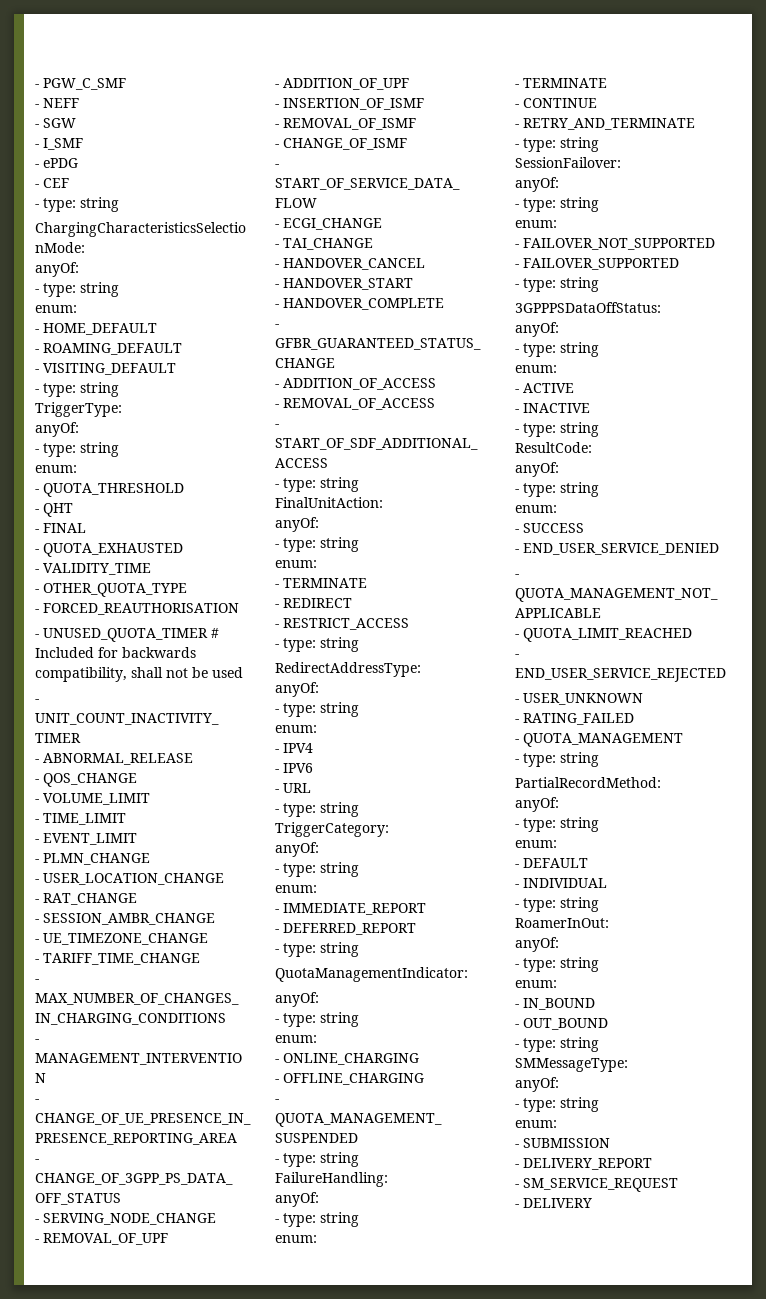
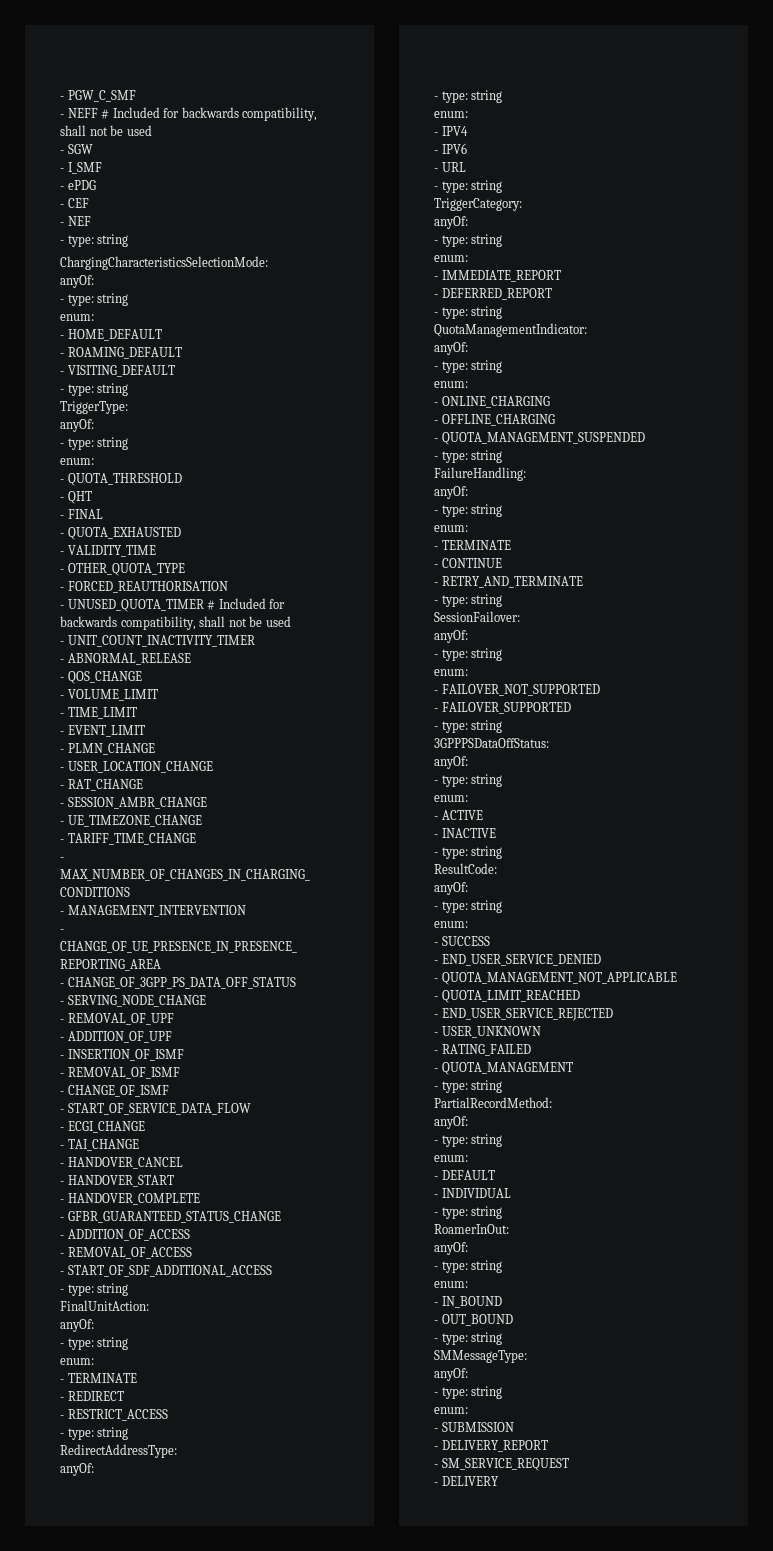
- - NEFF
+ - NEFF # Included for backwards compatibility, shall not be used
+ - NEF

